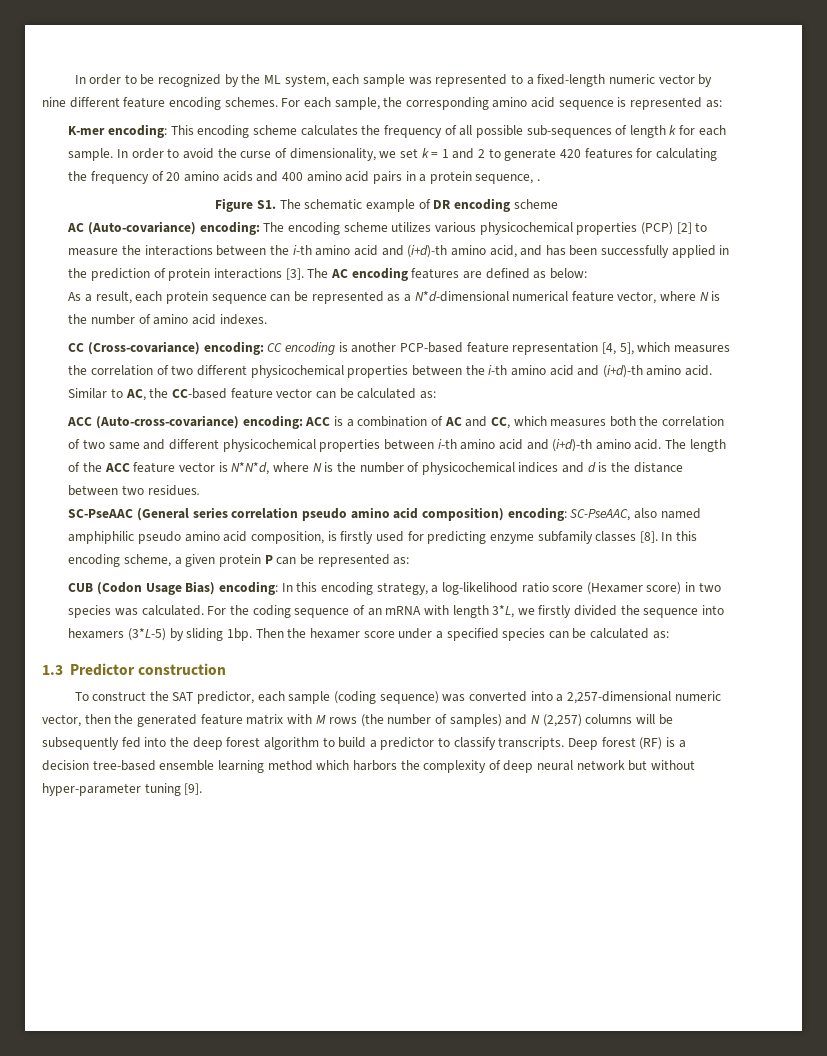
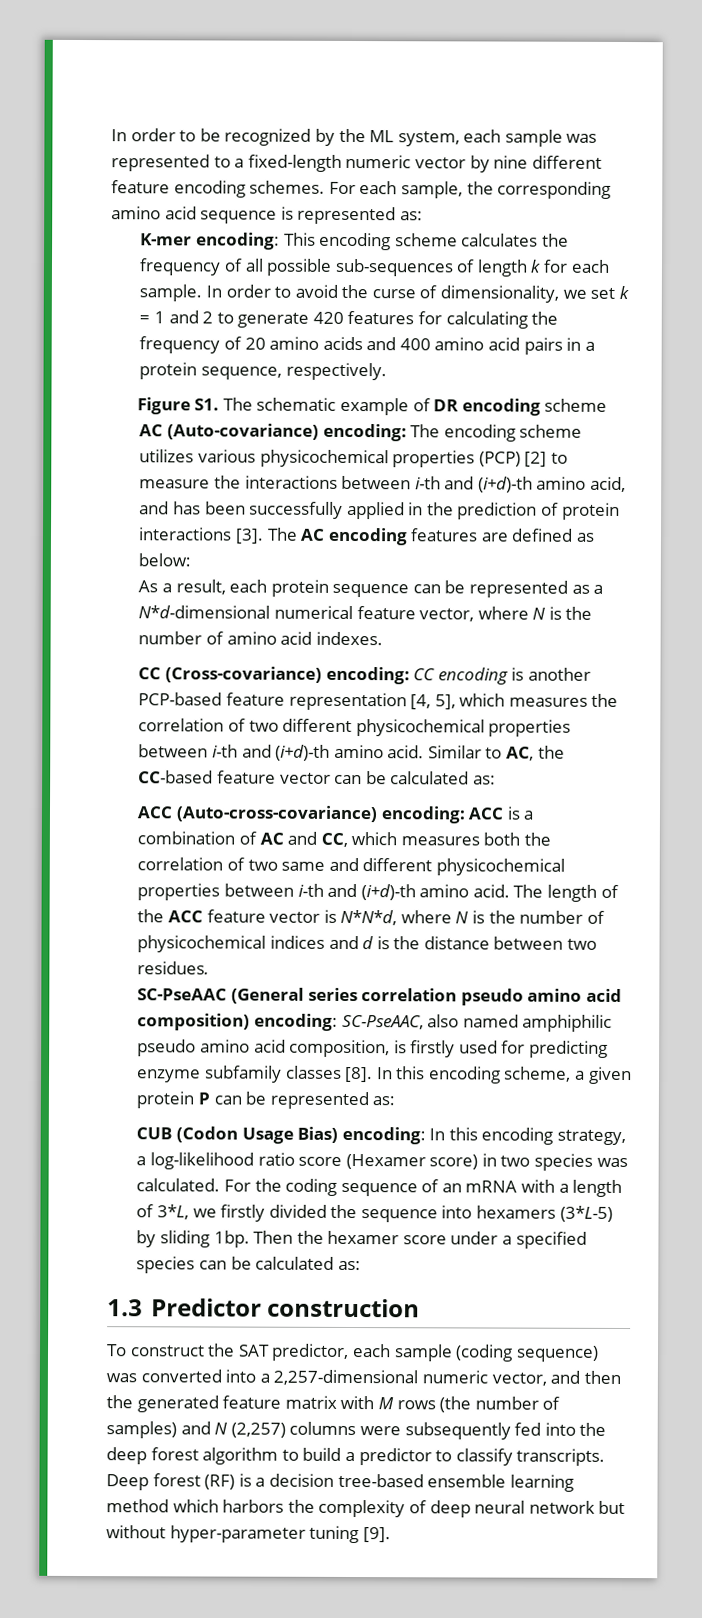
- In order to avoid the curse of dimensionality, we set k = 1 and 2 to generate 420 features for calculating the frequency of 20 amino acids and 400 amino acid pairs in a protein sequence, .
+ In order to avoid the curse of dimensionality, we set k = 1 and 2 to generate 420 features for calculating the frequency of 20 amino acids and 400 amino acid pairs in a protein sequence, respectively.
- AC (Auto-covariance) encoding: The encoding scheme utilizes various physicochemical properties (PCP) [2] to measure the interactions between the i-th amino acid and (i+d)-th amino acid, and has been successfully applied in the prediction of protein interactions [3].
+ AC (Auto-covariance) encoding: The encoding scheme utilizes various physicochemical properties (PCP) [2] to measure the interactions between i-th and (i+d)-th amino acid, and has been successfully applied in the prediction of protein interactions [3].
- CC (Cross-covariance) encoding: CC encoding is another PCP-based feature representation [4, 5], which measures the correlation of two different physicochemical properties between the i-th amino acid and (i+d)-th amino acid.
+ CC (Cross-covariance) encoding: CC encoding is another PCP-based feature representation [4, 5], which measures the correlation of two different physicochemical properties between i-th and (i+d)-th amino acid.
- ACC (Auto-cross-covariance) encoding: ACC is a combination of AC and CC, which measures both the correlation of two same and different physicochemical properties between i-th amino acid and (i+d)-th amino acid.
+ ACC (Auto-cross-covariance) encoding: ACC is a combination of AC and CC, which measures both the correlation of two same and different physicochemical properties between i-th and (i+d)-th amino acid.
- For the coding sequence of an mRNA with length 3*L, we firstly divided the sequence into hexamers (3*L-5) by sliding 1bp.
+ For the coding sequence of an mRNA with a length of 3*L, we firstly divided the sequence into hexamers (3*L-5) by sliding 1bp.
- To construct the SAT predictor, each sample (coding sequence) was converted into a 2,257-dimensional numeric vector, then the generated feature matrix with M rows (the number of samples) and N (2,257) columns will be subsequently fed into the deep forest algorithm to build a predictor to classify transcripts.
+ To construct the SAT predictor, each sample (coding sequence) was converted into a 2,257-dimensional numeric vector, and then the generated feature matrix with M rows (the number of samples) and N (2,257) columns were subsequently fed into the deep forest algorithm to build a predictor to classify transcripts.

